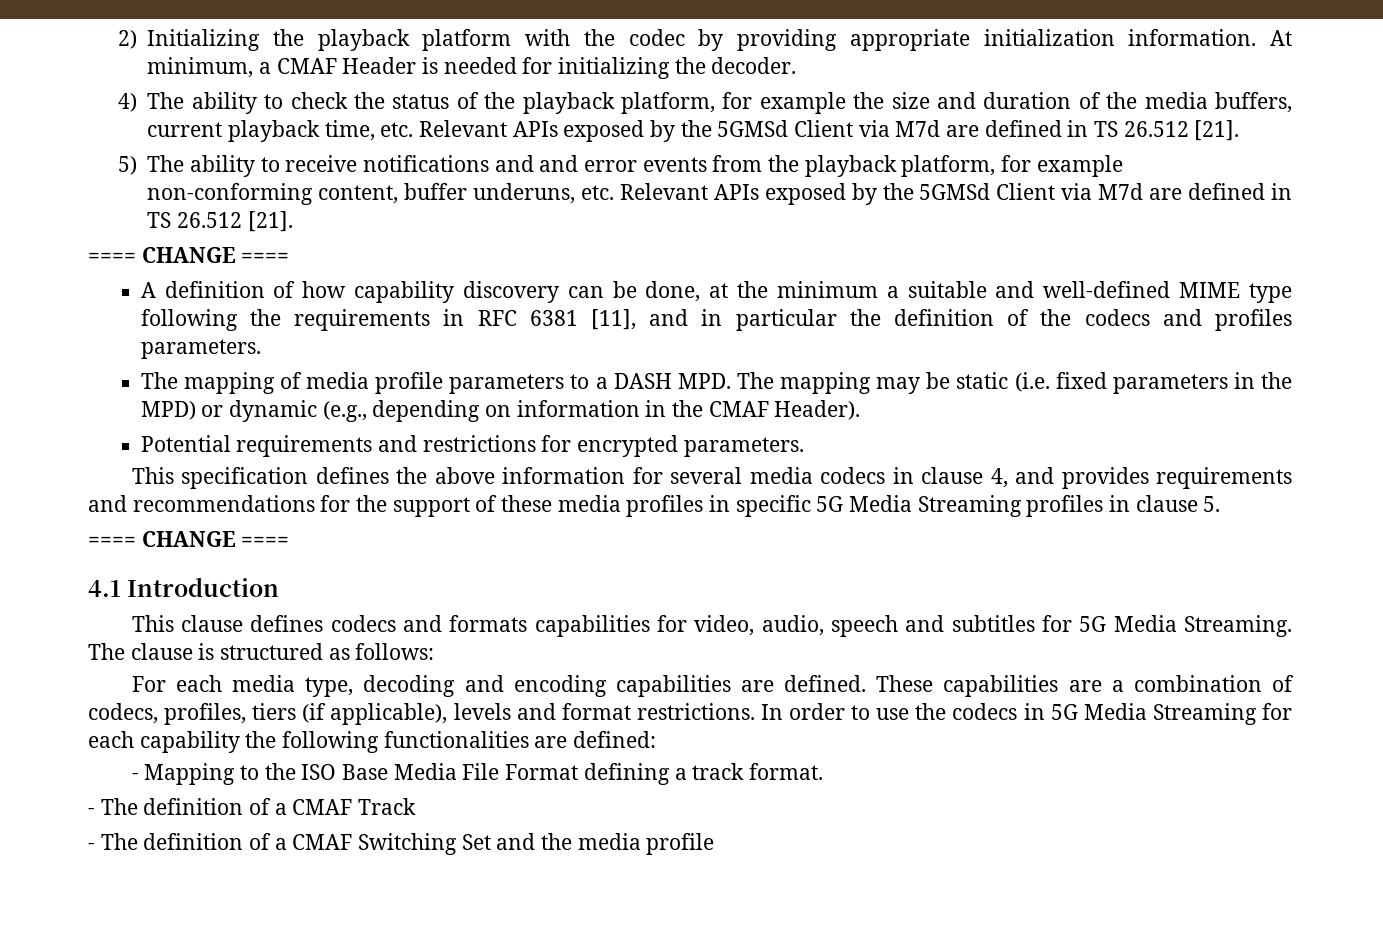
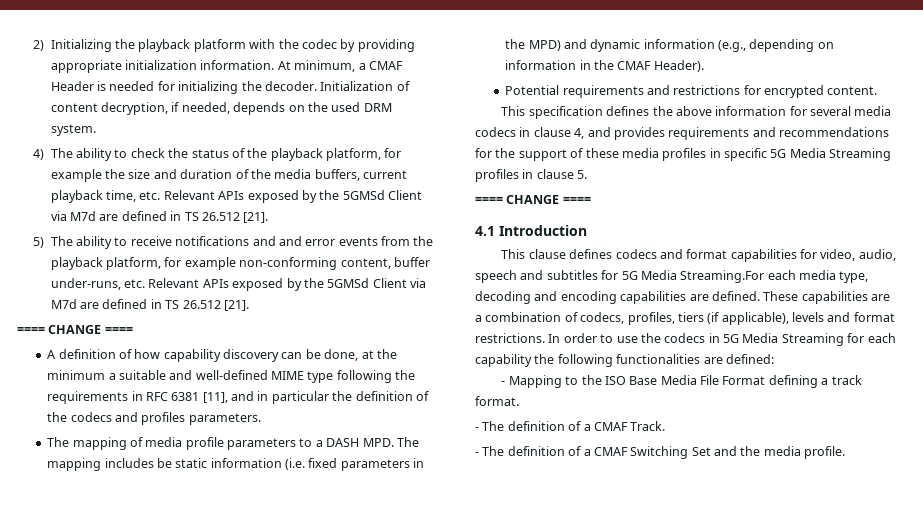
+ Initialization of content decryption, if needed, depends on the used DRM system.
- 5) The ability to receive notifications and and error events from the playback platform, for example non-conforming content, buffer underuns, etc. Relevant APIs exposed by the 5GMSd Client via M7d are defined in TS 26.512 [21].
+ 5) The ability to receive notifications and and error events from the playback platform, for example non-conforming content, buffer under-runs, etc. Relevant APIs exposed by the 5GMSd Client via M7d are defined in TS 26.512 [21].
- The mapping of media profile parameters to a DASH MPD. The mapping may be static (i.e. fixed parameters in the MPD) or dynamic (e.g., depending on information in the CMAF Header).
+ The mapping of media profile parameters to a DASH MPD. The mapping includes be static information (i.e. fixed parameters in the MPD) and dynamic information (e.g., depending on information in the CMAF Header).
- Potential requirements and restrictions for encrypted parameters.
+ Potential requirements and restrictions for encrypted content.
- This clause defines codecs and formats capabilities for video, audio, speech and subtitles for 5G Media Streaming. The clause is structured as follows:
- For each media type, decoding and encoding capabilities are defined.
+ This clause defines codecs and format capabilities for video, audio, speech and subtitles for 5G Media Streaming.For each media type, decoding and encoding capabilities are defined.
- - The definition of a CMAF Track
+ - The definition of a CMAF Track.
- - The definition of a CMAF Switching Set and the media profile
+ - The definition of a CMAF Switching Set and the media profile.

